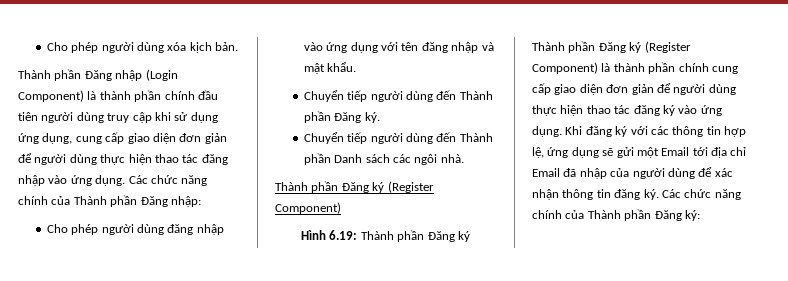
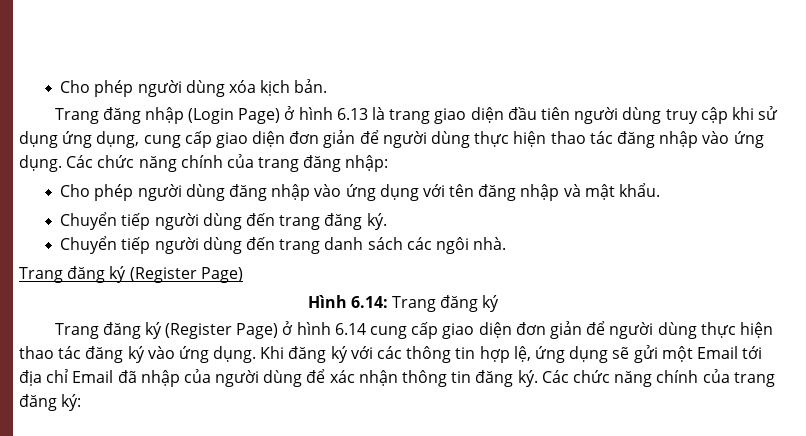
- Thành phần Đăng nhập (Login Component) là thành phần chính đầu tiên người dùng truy cập khi sử dụng ứng dụng, cung cấp giao diện đơn giản để người dùng thực hiện thao tác đăng nhập vào ứng dụng.
+ Trang đăng nhập (Login Page) ở hình 6.13 là trang giao diện đầu tiên người dùng truy cập khi sử dụng ứng dụng, cung cấp giao diện đơn giản để người dùng thực hiện thao tác đăng nhập vào ứng dụng.
- Các chức năng chính của Thành phần Đăng nhập:
+ Các chức năng chính của trang đăng nhập:
- Chuyển tiếp người dùng đến Thành phần Đăng ký.
+ Chuyển tiếp người dùng đến trang đăng ký.
- Chuyển tiếp người dùng đến Thành phần Danh sách các ngôi nhà.
- Thành phần Đăng ký (Register Component)
+ Chuyển tiếp người dùng đến trang danh sách các ngôi nhà.
+ Trang đăng ký (Register Page)
- Hình 6.19: Thành phần Đăng ký
- Thành phần Đăng ký (Register Component) là thành phần chính cung cấp giao diện đơn giản để người dùng thực hiện thao tác đăng ký vào ứng dụng.
+ Hình 6.14: Trang đăng ký
+ Trang đăng ký (Register Page) ở hình 6.14 cung cấp giao diện đơn giản để người dùng thực hiện thao tác đăng ký vào ứng dụng.
- Các chức năng chính của Thành phần Đăng ký:
+ Các chức năng chính của trang đăng ký:

